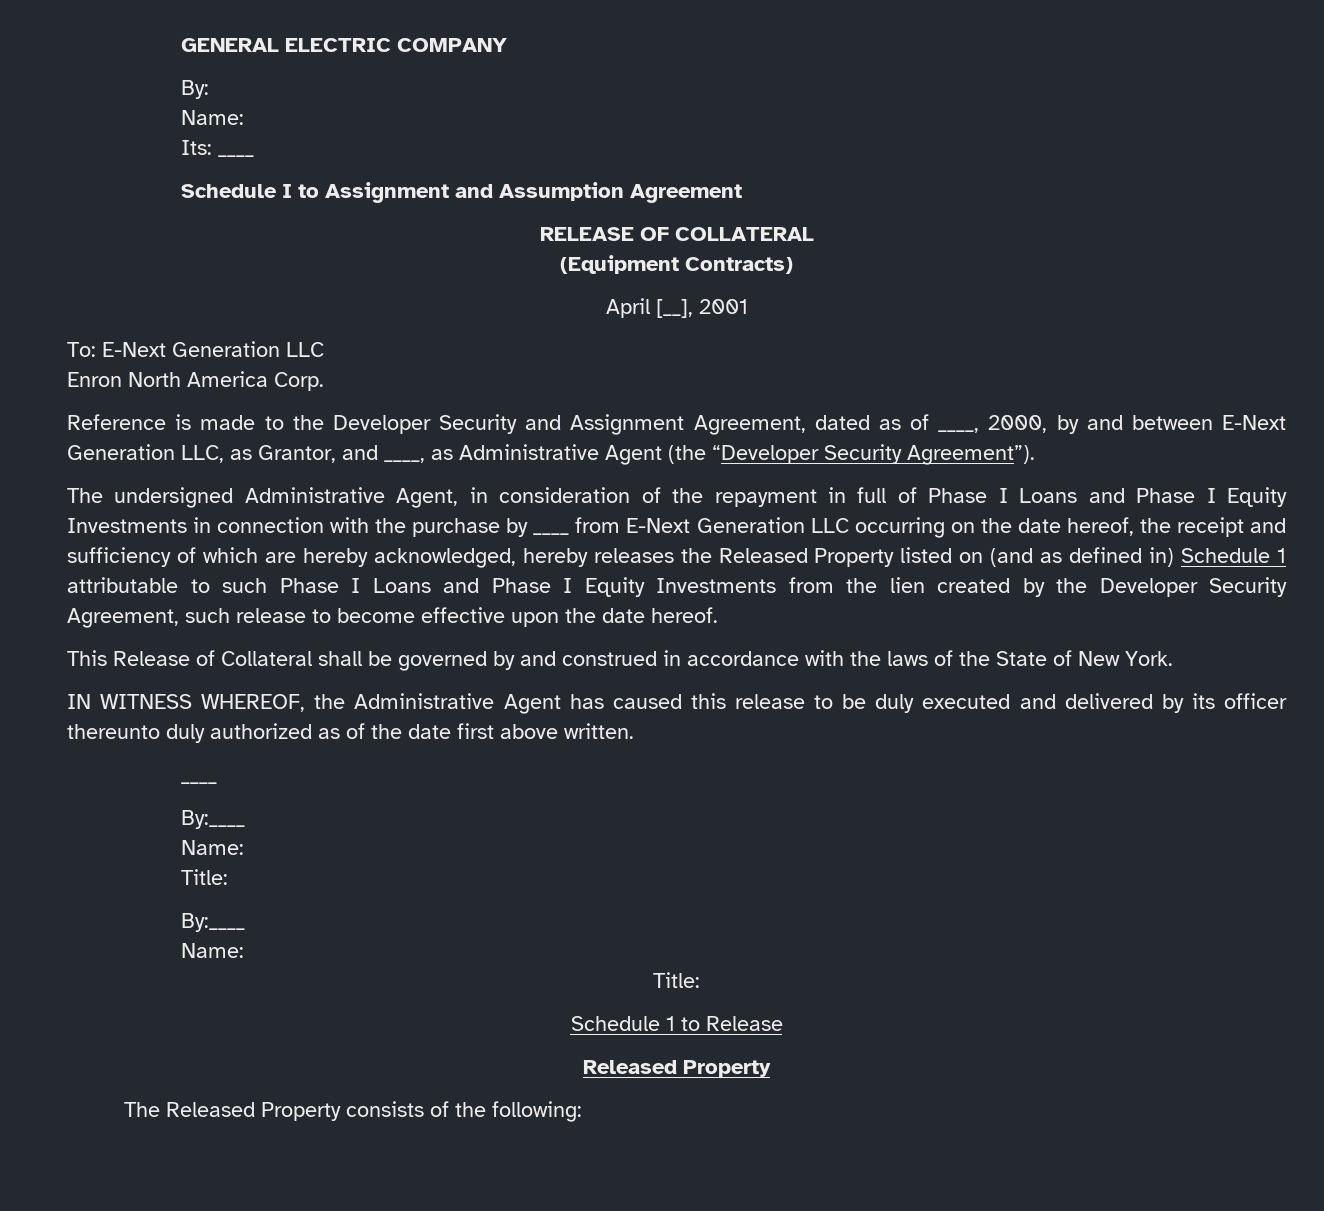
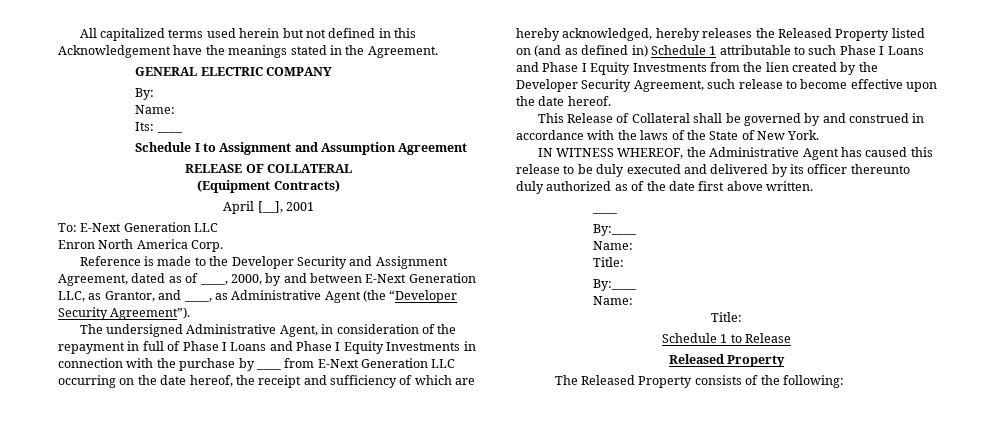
+ All capitalized terms used herein but not defined in this Acknowledgement have the meanings stated in the Agreement.

